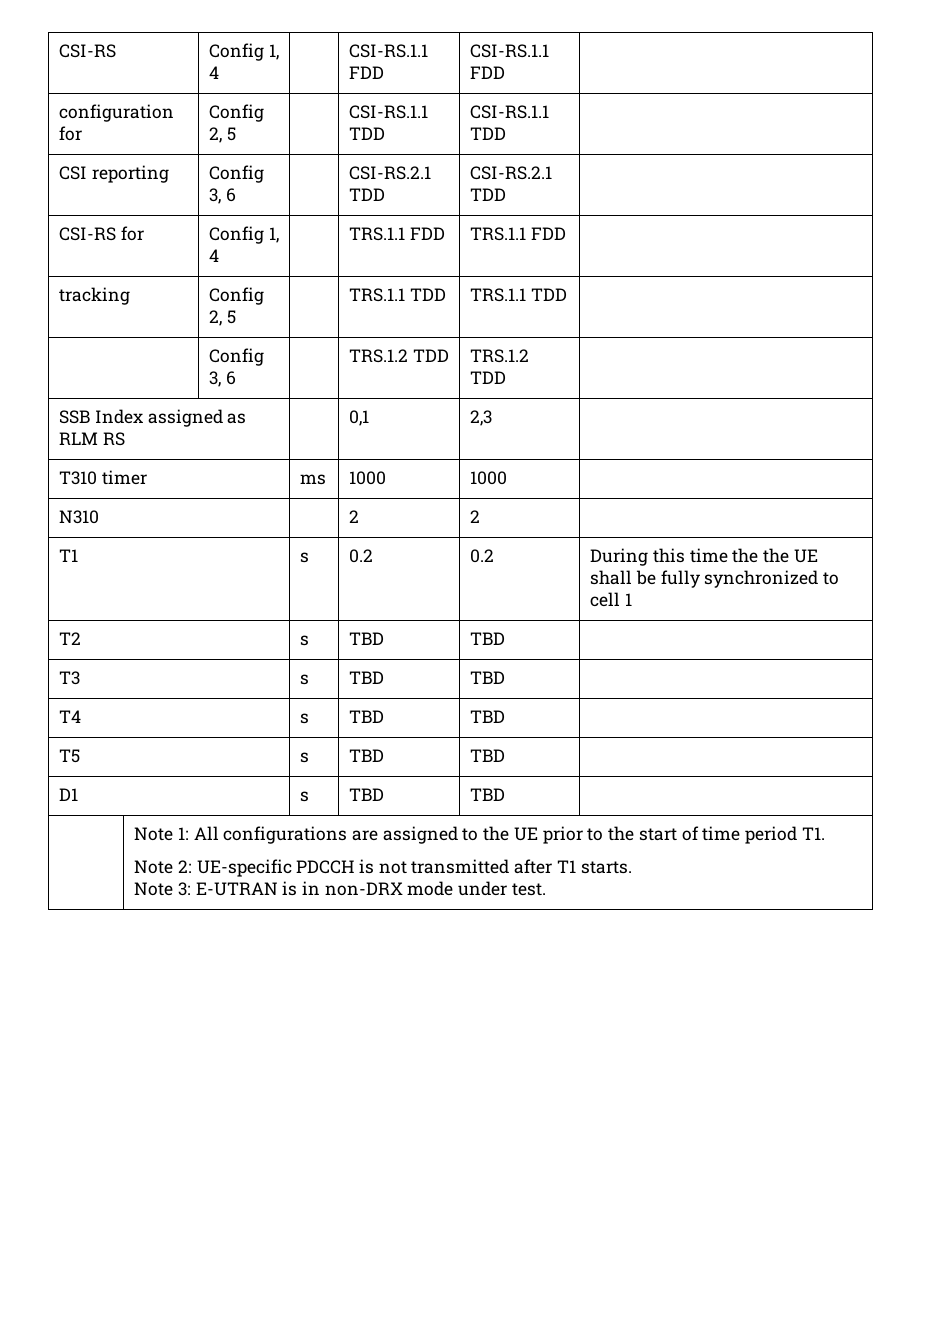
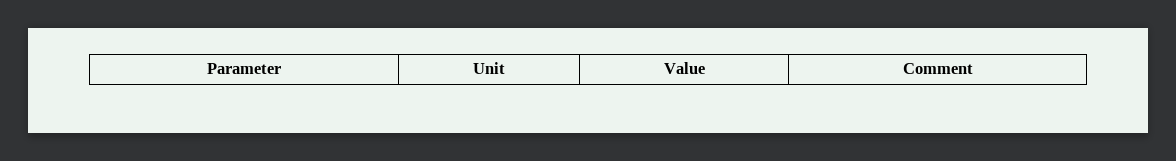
- CSI-RS | Config 1, 4 | | CSI-RS.1.1 FDD | CSI-RS.1.1 FDD |
- configuration for | Config 2, 5 | | CSI-RS.1.1 TDD | CSI-RS.1.1 TDD |
- CSI reporting | Config 3, 6 | | CSI-RS.2.1 TDD | CSI-RS.2.1 TDD |
- CSI-RS for | Config 1, 4 | | TRS.1.1 FDD | TRS.1.1 FDD |
- tracking | Config 2, 5 | | TRS.1.1 TDD | TRS.1.1 TDD |
- | Config 3, 6 | | TRS.1.2 TDD | TRS.1.2 TDD |
- SSB Index assigned as RLM RS | | 0,1 | 2,3 |
- T310 timer | ms | 1000 | 1000 |
- N310 | | 2 | 2 |
- T1 | s | 0.2 | 0.2 | During this time the the UE shall be fully synchronized to cell 1
- T2 | s | TBD | TBD |
- T3 | s | TBD | TBD |
- T4 | s | TBD | TBD |
- T5 | s | TBD | TBD |
- D1 | s | TBD | TBD |
- | Note 1: All configurations are assigned to the UE prior to the start of time period T1.
- Note 2: UE-specific PDCCH is not transmitted after T1 starts.
- Note 3: E-UTRAN is in non-DRX mode under test.
+ Parameter | Unit | Value | Comment

